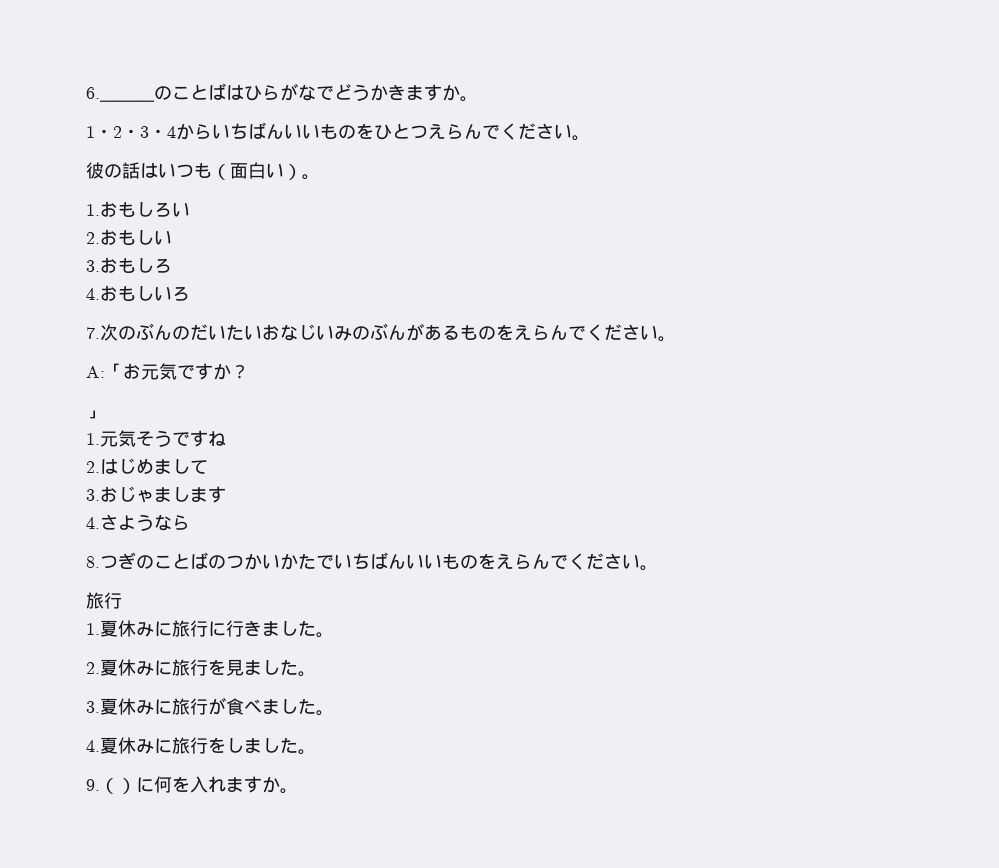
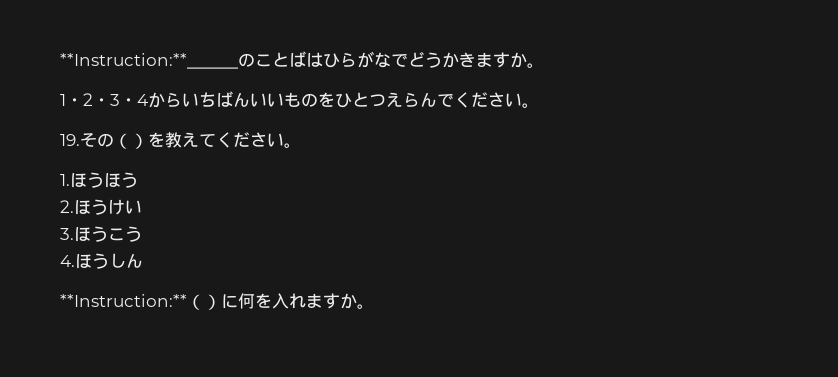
- 6.＿＿＿のことばはひらがなでどうかきますか。
+ **Instruction:**＿＿＿のことばはひらがなでどうかきますか。
- 彼の話はいつも（面白い）。
- 1.おもしろい
- 2.おもしい
- 3.おもしろ
- 4.おもしいろ
- 7.次のぶんのだいたいおなじいみのぶんがあるものをえらんでください。
- A:「お元気ですか？
- 」
- 1.元気そうですね
- 2.はじめまして
- 3.おじゃまします
- 4.さようなら
- 8.つぎのことばのつかいかたでいちばんいいものをえらんでください。
- 旅行
- 1.夏休みに旅行に行きました。
- 2.夏休みに旅行を見ました。
- 3.夏休みに旅行が食べました。
- 4.夏休みに旅行をしました。
- 9.（）に何を入れますか。
+ 19.その（）を教えてください。
+ 1.ほうほう
+ 2.ほうけい
+ 3.ほうこう
+ 4.ほうしん
+ **Instruction:**（）に何を入れますか。

